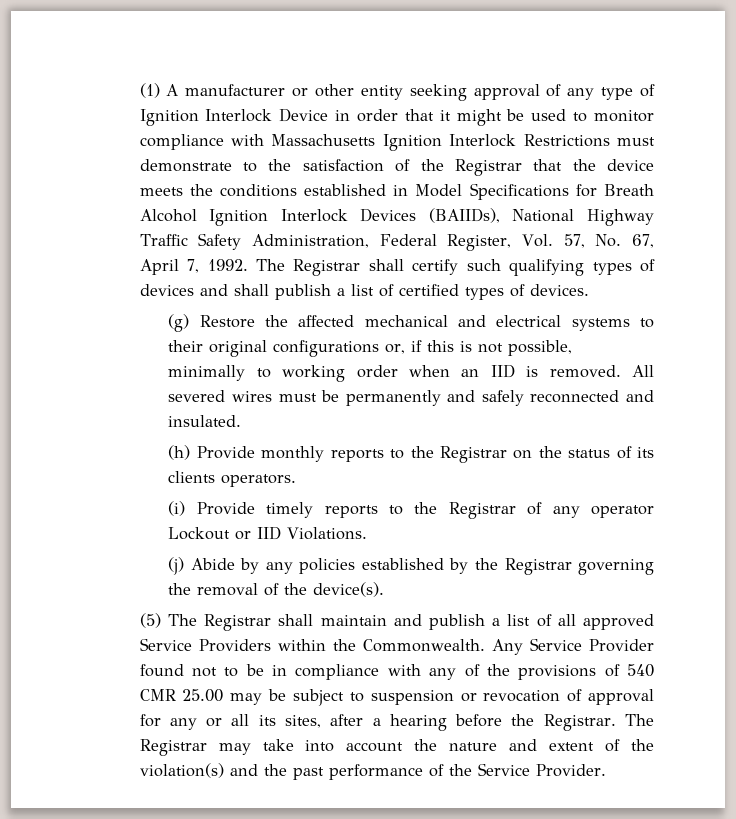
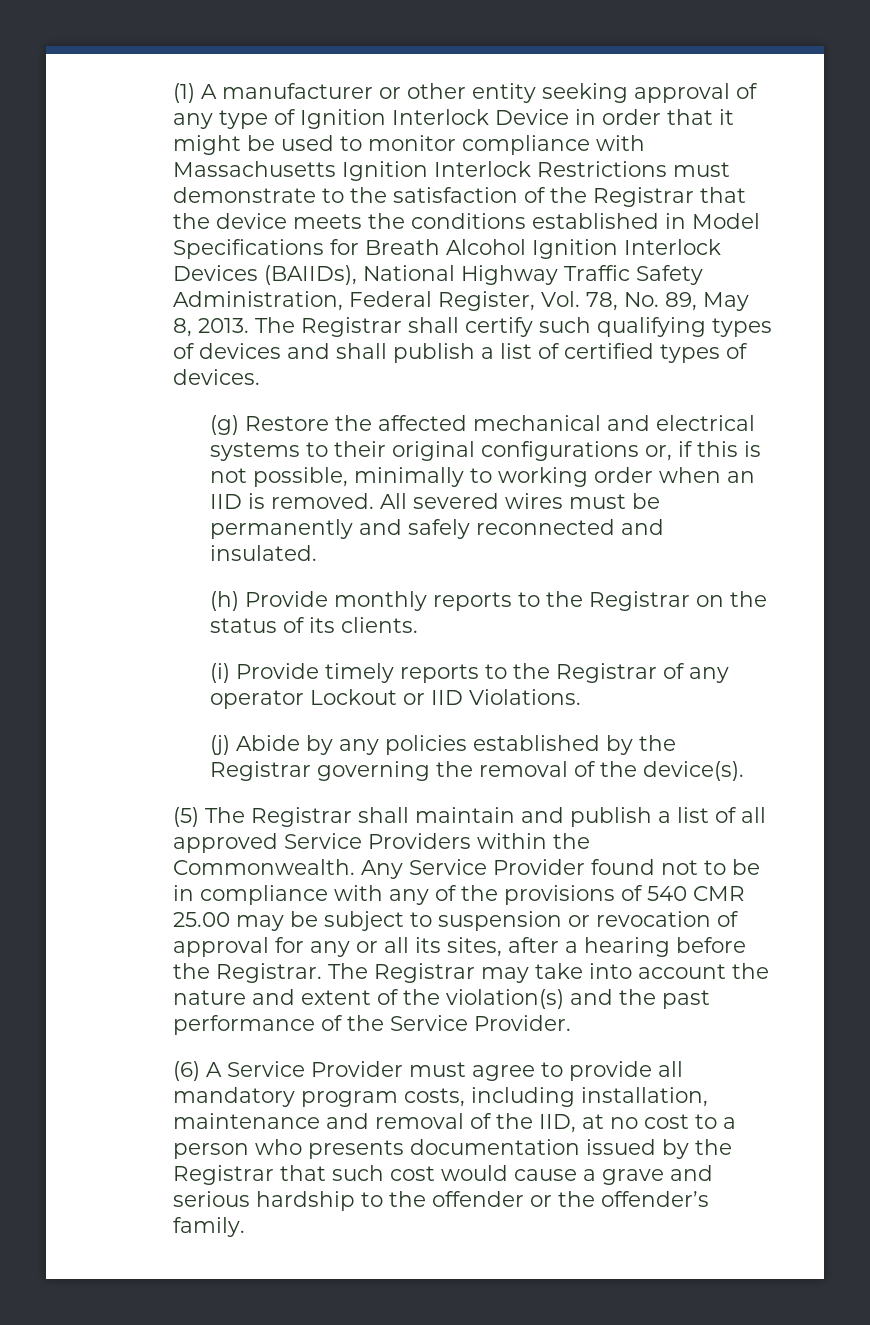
- (1) A manufacturer or other entity seeking approval of any type of Ignition Interlock Device in order that it might be used to monitor compliance with Massachusetts Ignition Interlock Restrictions must demonstrate to the satisfaction of the Registrar that the device meets the conditions established in Model Specifications for Breath Alcohol Ignition Interlock Devices (BAIIDs), National Highway Traffic Safety Administration, Federal Register, Vol. 57, No. 67, April 7, 1992.
+ (1) A manufacturer or other entity seeking approval of any type of Ignition Interlock Device in order that it might be used to monitor compliance with Massachusetts Ignition Interlock Restrictions must demonstrate to the satisfaction of the Registrar that the device meets the conditions established in Model Specifications for Breath Alcohol Ignition Interlock Devices (BAIIDs), National Highway Traffic Safety Administration, Federal Register, Vol. 78, No. 89, May 8, 2013.
- (h) Provide monthly reports to the Registrar on the status of its clients operators.
+ (h) Provide monthly reports to the Registrar on the status of its clients.
+ (6) A Service Provider must agree to provide all mandatory program costs, including installation, maintenance and removal of the IID, at no cost to a person who presents documentation issued by the Registrar that such cost would cause a grave and serious hardship to the offender or the offender’s family.

